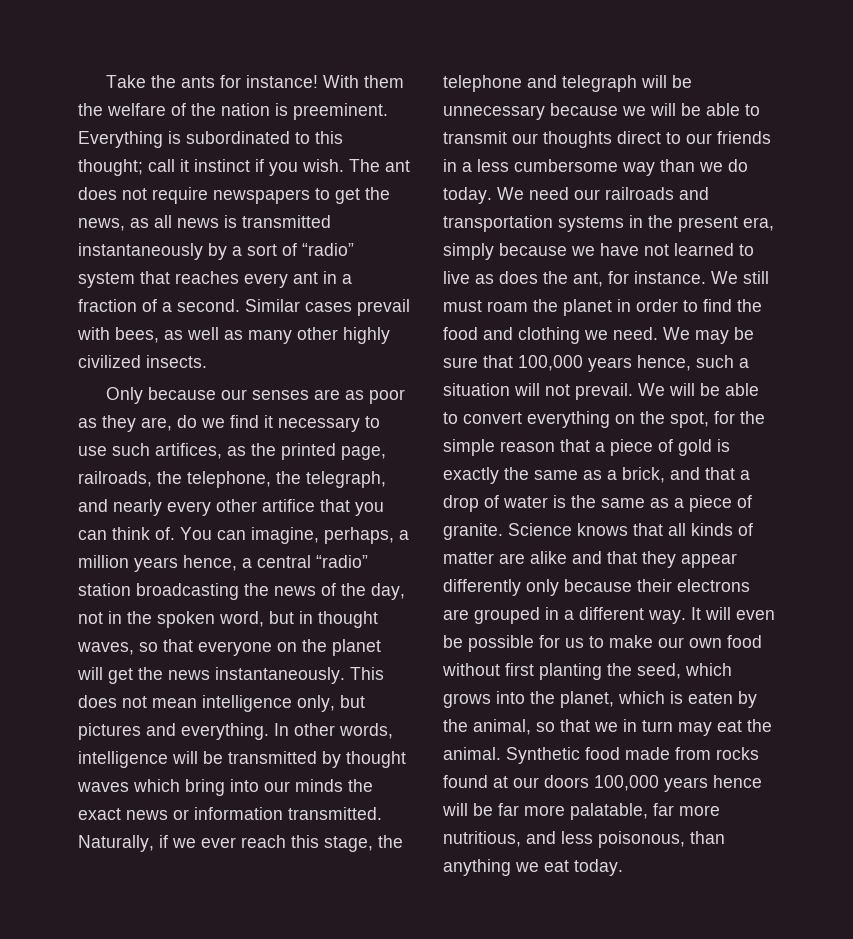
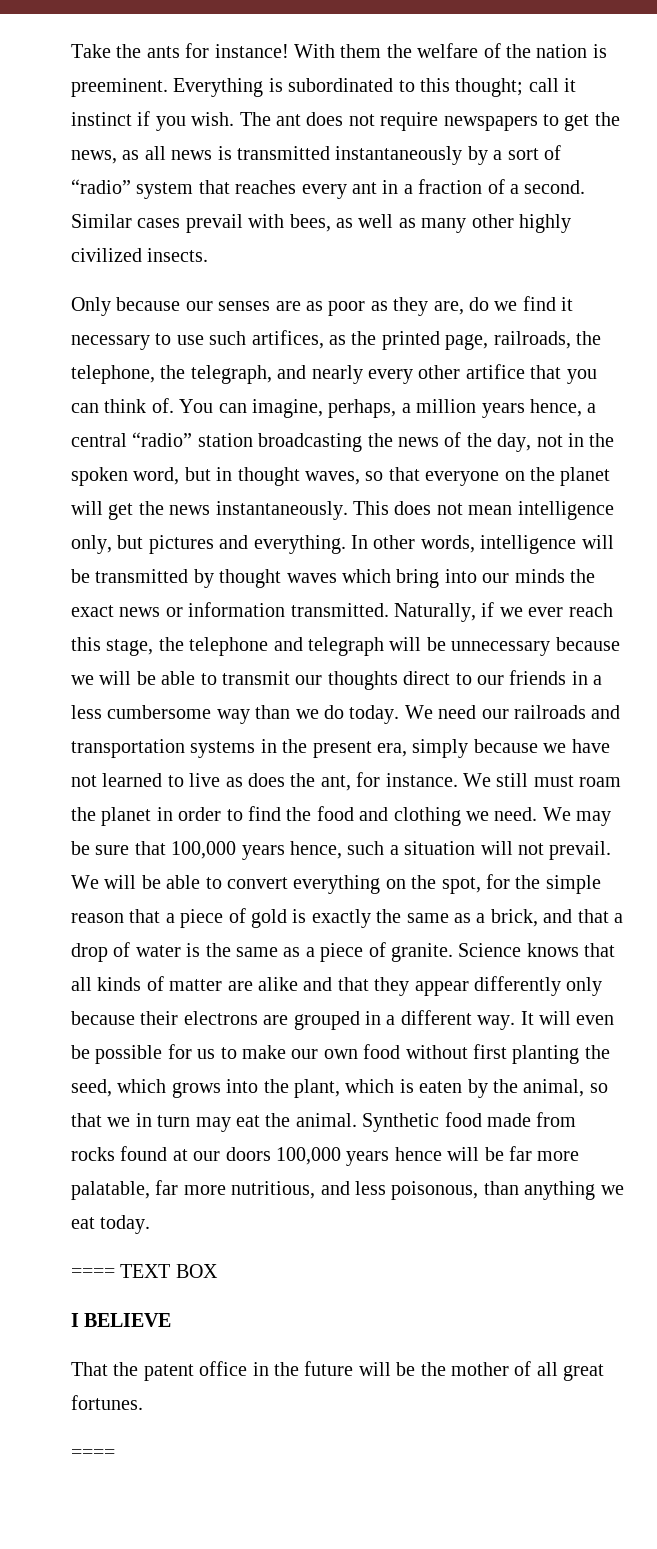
- It will even be possible for us to make our own food without first planting the seed, which grows into the planet, which is eaten by the animal, so that we in turn may eat the animal.
+ It will even be possible for us to make our own food without first planting the seed, which grows into the plant, which is eaten by the animal, so that we in turn may eat the animal.
+ ==== TEXT BOX
+ I BELIEVE
+ That the patent office in the future will be the mother of all great fortunes.
+ ====

